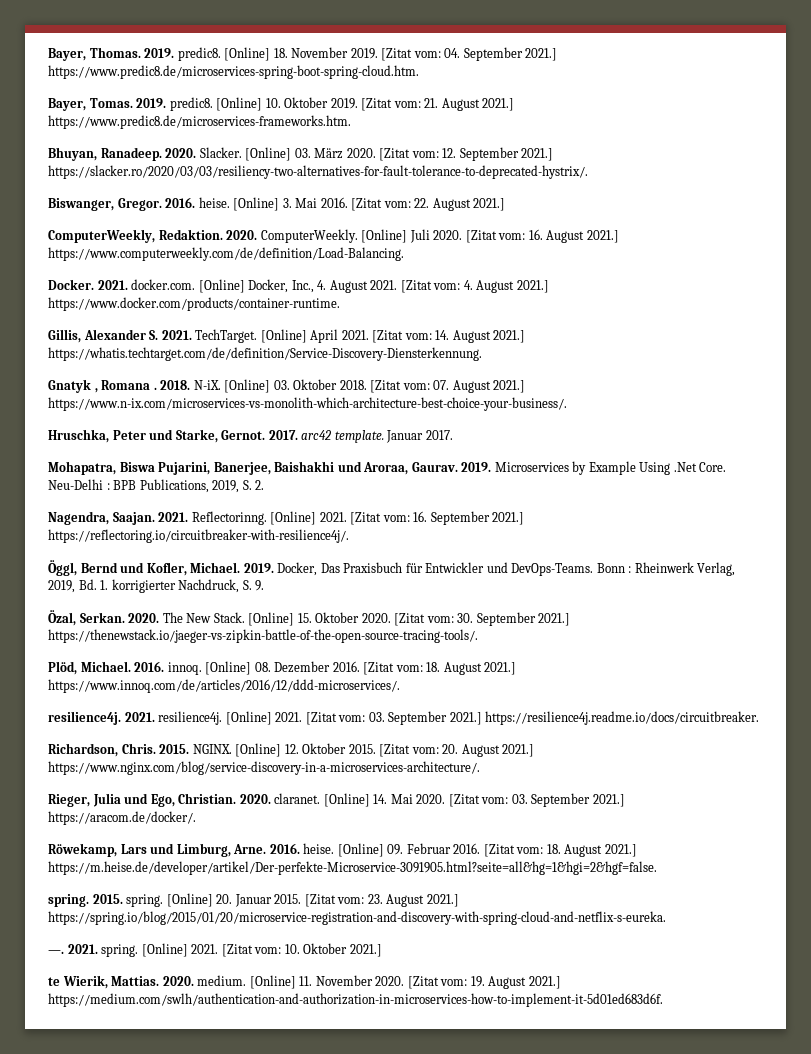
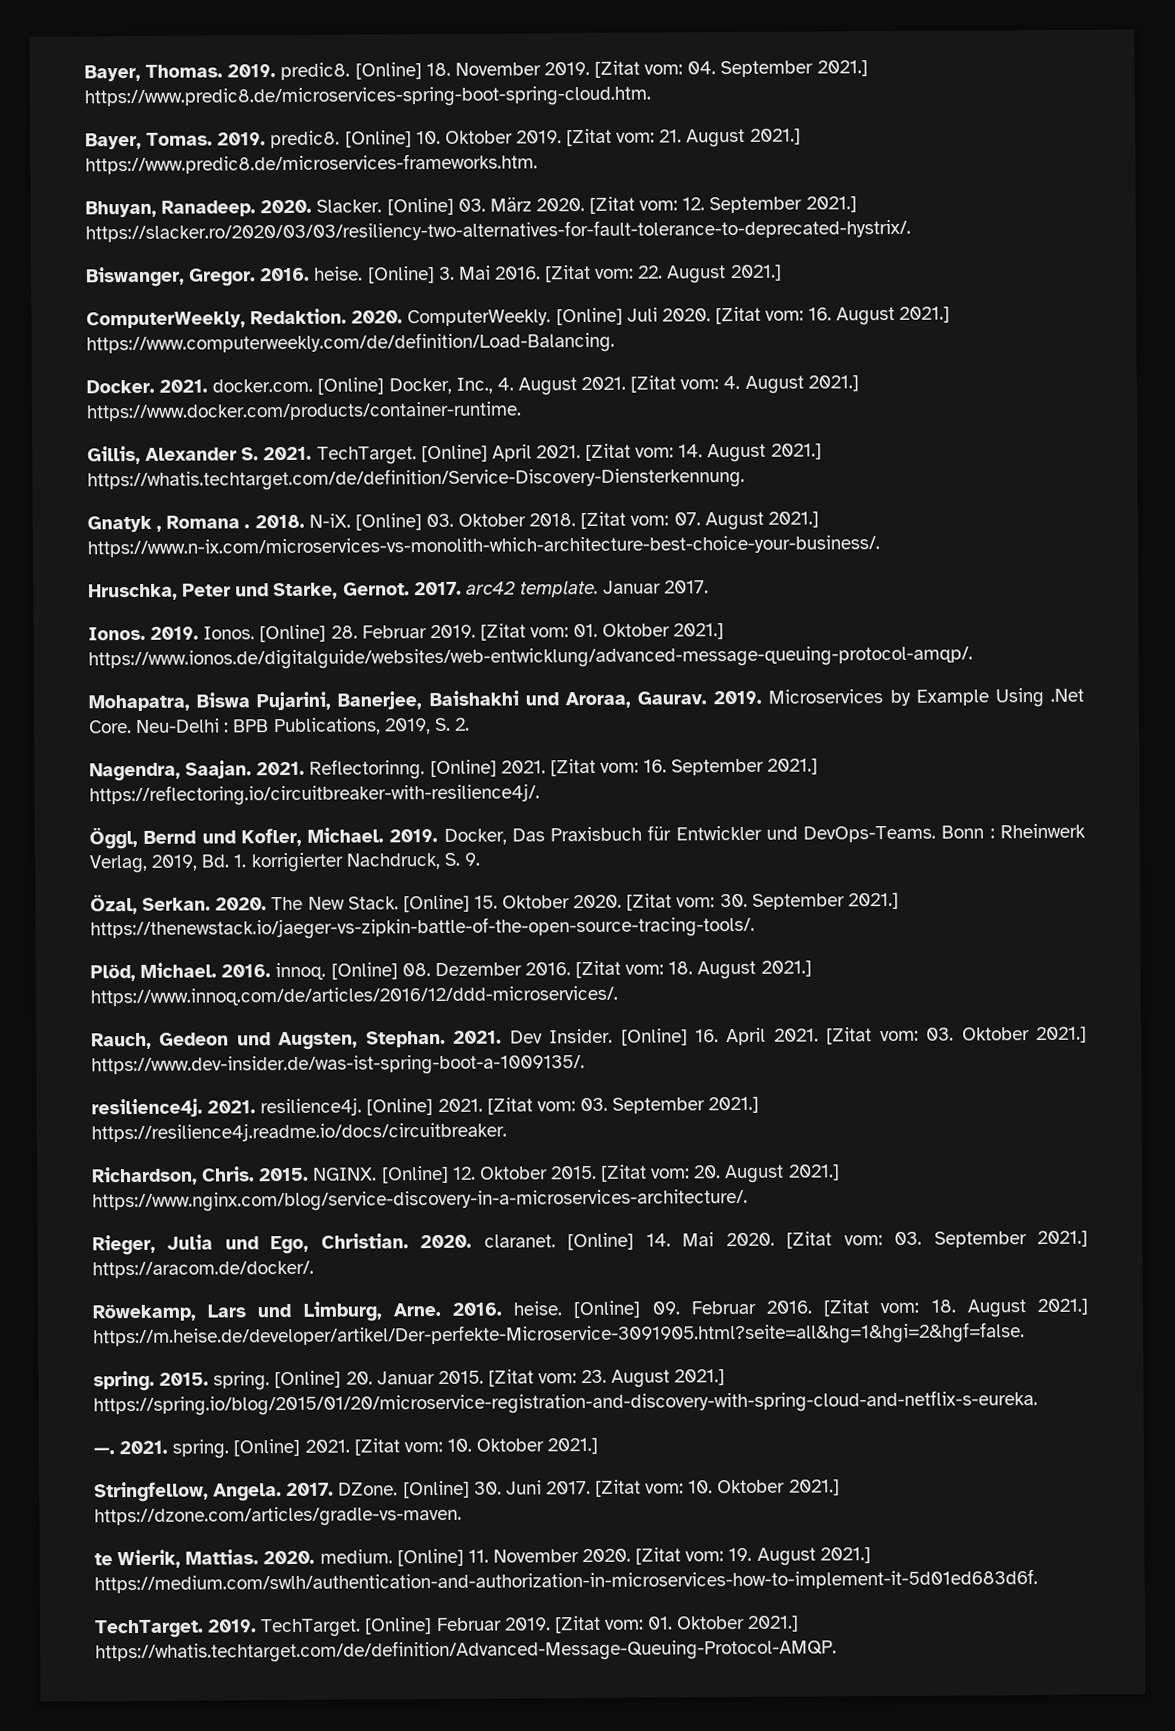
+ Ionos. 2019. Ionos. [Online] 28. Februar 2019. [Zitat vom: 01. Oktober 2021.] https://www.ionos.de/digitalguide/websites/web-entwicklung/advanced-message-queuing-protocol-amqp/.
+ Rauch, Gedeon und Augsten, Stephan. 2021. Dev Insider. [Online] 16. April 2021. [Zitat vom: 03. Oktober 2021.] https://www.dev-insider.de/was-ist-spring-boot-a-1009135/.
+ Stringfellow, Angela. 2017. DZone. [Online] 30. Juni 2017. [Zitat vom: 10. Oktober 2021.] https://dzone.com/articles/gradle-vs-maven.
+ TechTarget. 2019. TechTarget. [Online] Februar 2019. [Zitat vom: 01. Oktober 2021.] https://whatis.techtarget.com/de/definition/Advanced-Message-Queuing-Protocol-AMQP.

